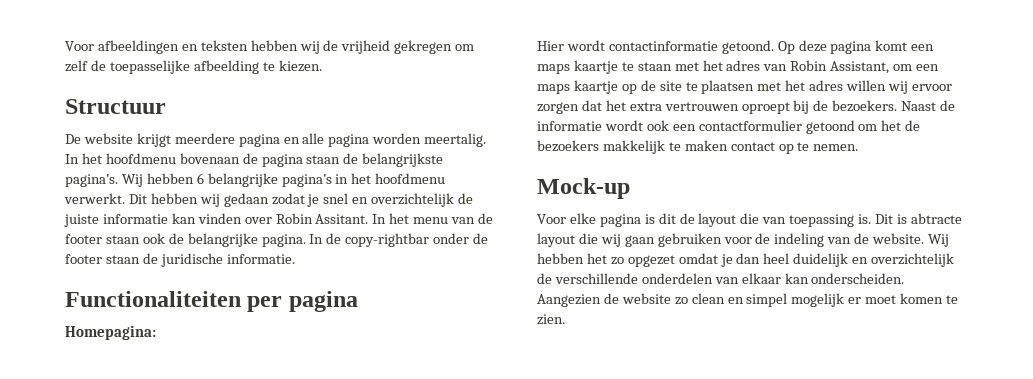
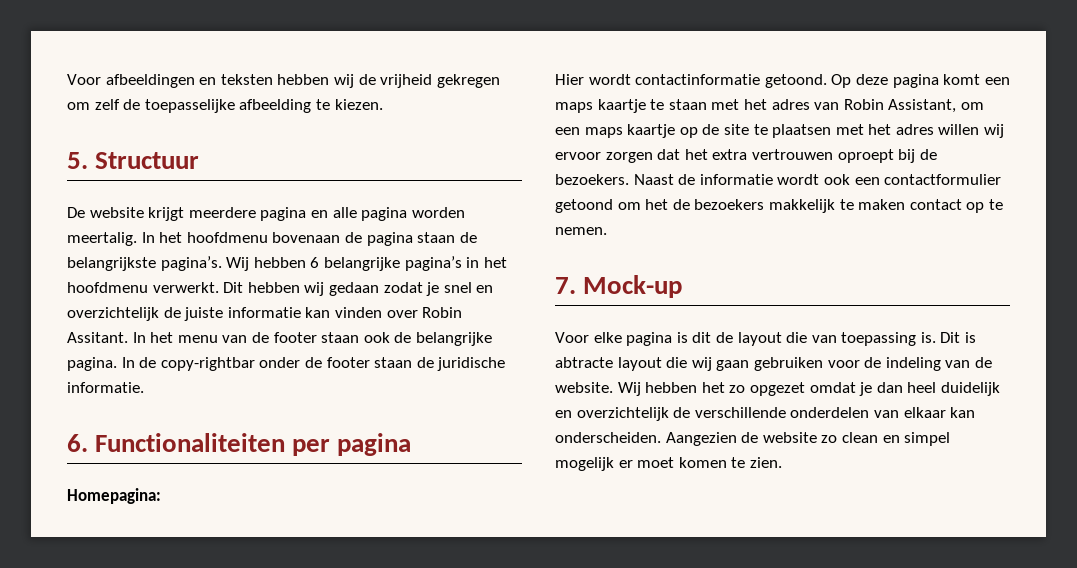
- Structuur
+ 5. Structuur
- Functionaliteiten per pagina
+ 6. Functionaliteiten per pagina
- Mock-up
+ 7. Mock-up

